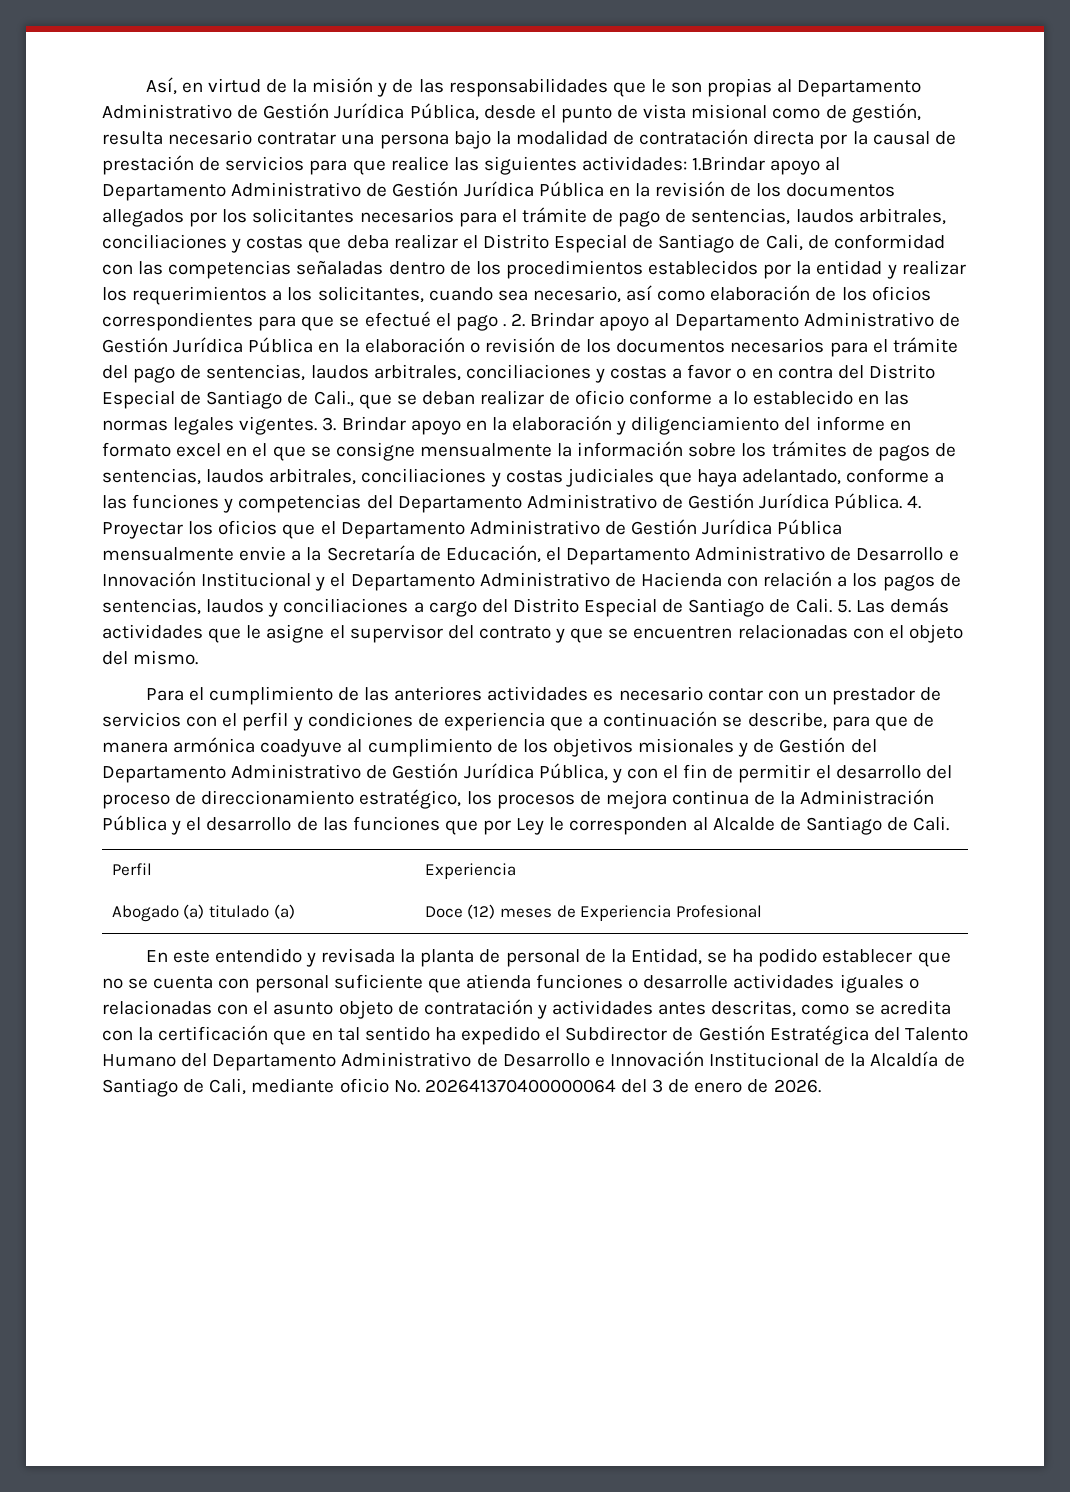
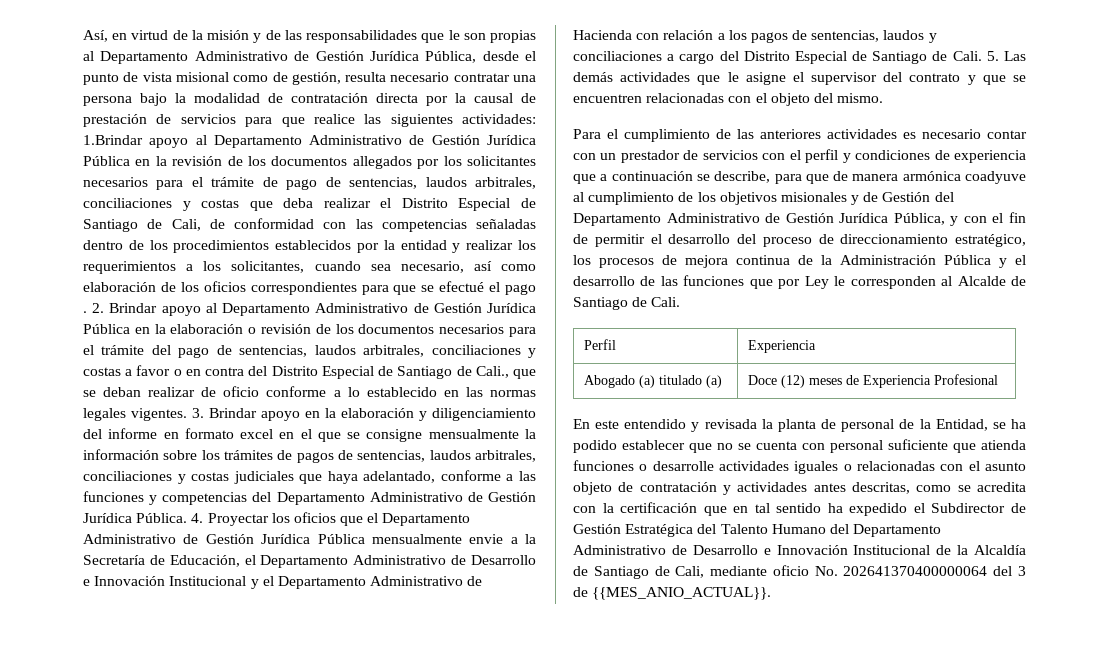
- En este entendido y revisada la planta de personal de la Entidad, se ha podido establecer que no se cuenta con personal suficiente que atienda funciones o desarrolle actividades iguales o relacionadas con el asunto objeto de contratación y actividades antes descritas, como se acredita con la certificación que en tal sentido ha expedido el Subdirector de Gestión Estratégica del Talento Humano del Departamento Administrativo de Desarrollo e Innovación Institucional de la Alcaldía de Santiago de Cali, mediante oficio No. 202641370400000064 del 3 de enero de 2026.
+ En este entendido y revisada la planta de personal de la Entidad, se ha podido establecer que no se cuenta con personal suficiente que atienda funciones o desarrolle actividades iguales o relacionadas con el asunto objeto de contratación y actividades antes descritas, como se acredita con la certificación que en tal sentido ha expedido el Subdirector de Gestión Estratégica del Talento Humano del Departamento Administrativo de Desarrollo e Innovación Institucional de la Alcaldía de Santiago de Cali, mediante oficio No. 202641370400000064 del 3 de {{MES_ANIO_ACTUAL}}.

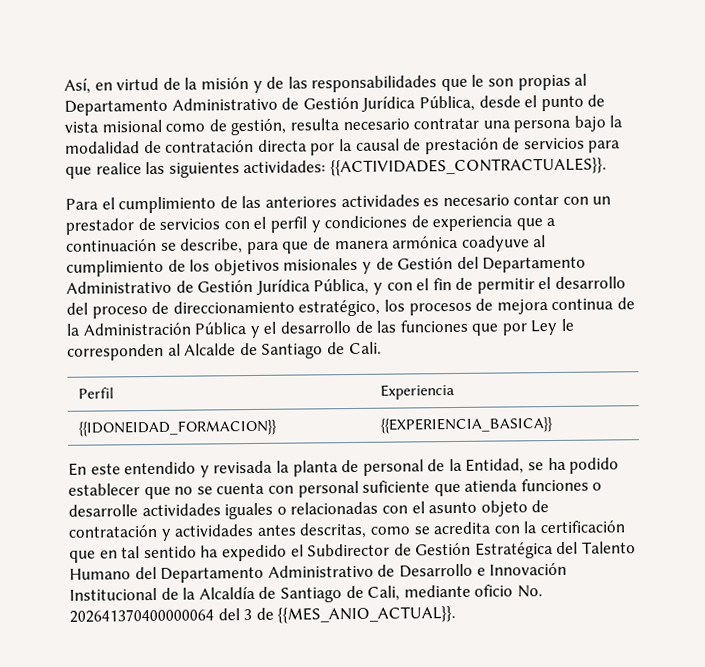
- Así, en virtud de la misión y de las responsabilidades que le son propias al Departamento Administrativo de Gestión Jurídica Pública, desde el punto de vista misional como de gestión, resulta necesario contratar una persona bajo la modalidad de contratación directa por la causal de prestación de servicios para que realice las siguientes actividades: 1.Brindar apoyo al Departamento Administrativo de Gestión Jurídica Pública en la revisión de los documentos allegados por los solicitantes necesarios para el trámite de pago de sentencias, laudos arbitrales, conciliaciones y costas que deba realizar el Distrito Especial de Santiago de Cali, de conformidad con las competencias señaladas dentro de los procedimientos establecidos por la entidad y realizar los requerimientos a los solicitantes, cuando sea necesario, así como elaboración de los oficios correspondientes para que se efectué el pago . 2. Brindar apoyo al Departamento Administrativo de Gestión Jurídica Pública en la elaboración o revisión de los documentos necesarios para el trámite del pago de sentencias, laudos arbitrales, conciliaciones y costas a favor o en contra del Distrito Especial de Santiago de Cali., que se deban realizar de oficio conforme a lo establecido en las normas legales vigentes. 3. Brindar apoyo en la elaboración y diligenciamiento del informe en formato excel en el que se consigne mensualmente la información sobre los trámites de pagos de sentencias, laudos arbitrales, conciliaciones y costas judiciales que haya adelantado, conforme a las funciones y competencias del Departamento Administrativo de Gestión Jurídica Pública. 4. Proyectar los oficios que el Departamento Administrativo de Gestión Jurídica Pública mensualmente envie a la Secretaría de Educación, el Departamento Administrativo de Desarrollo e Innovación Institucional y el Departamento Administrativo de Hacienda con relación a los pagos de sentencias, laudos y conciliaciones a cargo del Distrito Especial de Santiago de Cali. 5. Las demás actividades que le asigne el supervisor del contrato y que se encuentren relacionadas con el objeto del mismo.
+ Así, en virtud de la misión y de las responsabilidades que le son propias al Departamento Administrativo de Gestión Jurídica Pública, desde el punto de vista misional como de gestión, resulta necesario contratar una persona bajo la modalidad de contratación directa por la causal de prestación de servicios para que realice las siguientes actividades: {{ACTIVIDADES_CONTRACTUALES}}.
- Abogado (a) titulado (a) | Doce (12) meses de Experiencia Profesional
+ {{IDONEIDAD_FORMACION}} | {{EXPERIENCIA_BASICA}}

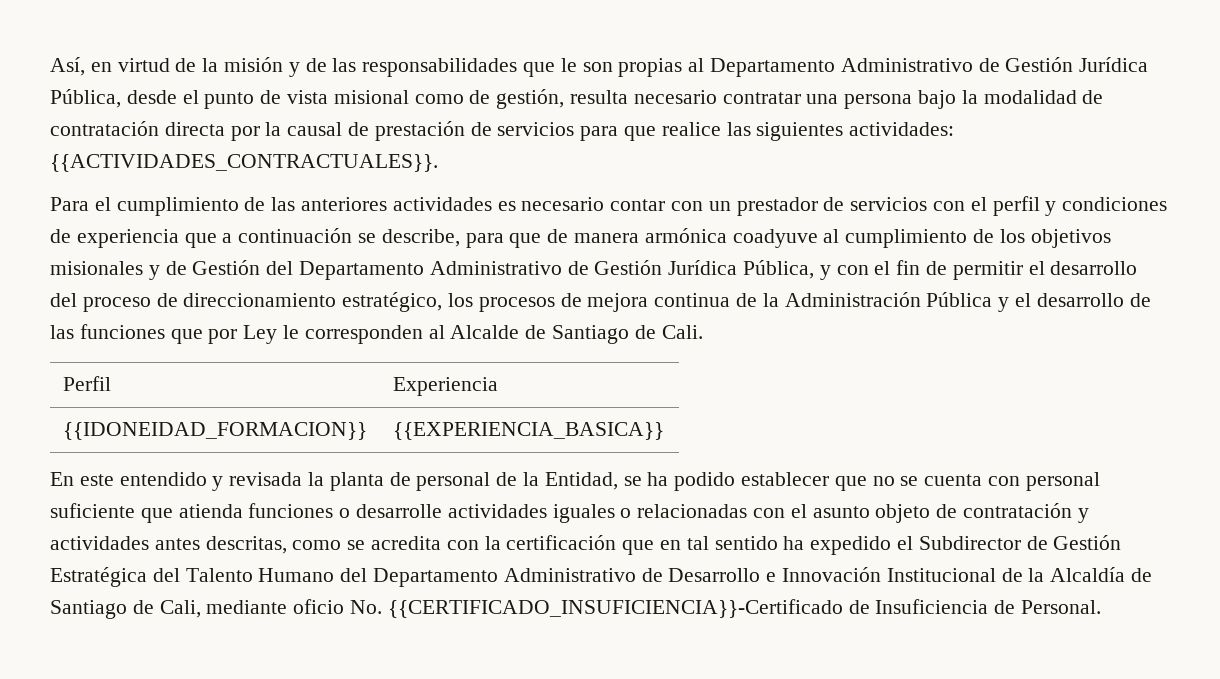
- En este entendido y revisada la planta de personal de la Entidad, se ha podido establecer que no se cuenta con personal suficiente que atienda funciones o desarrolle actividades iguales o relacionadas con el asunto objeto de contratación y actividades antes descritas, como se acredita con la certificación que en tal sentido ha expedido el Subdirector de Gestión Estratégica del Talento Humano del Departamento Administrativo de Desarrollo e Innovación Institucional de la Alcaldía de Santiago de Cali, mediante oficio No. 202641370400000064 del 3 de {{MES_ANIO_ACTUAL}}.
+ En este entendido y revisada la planta de personal de la Entidad, se ha podido establecer que no se cuenta con personal suficiente que atienda funciones o desarrolle actividades iguales o relacionadas con el asunto objeto de contratación y actividades antes descritas, como se acredita con la certificación que en tal sentido ha expedido el Subdirector de Gestión Estratégica del Talento Humano del Departamento Administrativo de Desarrollo e Innovación Institucional de la Alcaldía de Santiago de Cali, mediante oficio No. {{CERTIFICADO_INSUFICIENCIA}}-Certificado de Insuficiencia de Personal.

